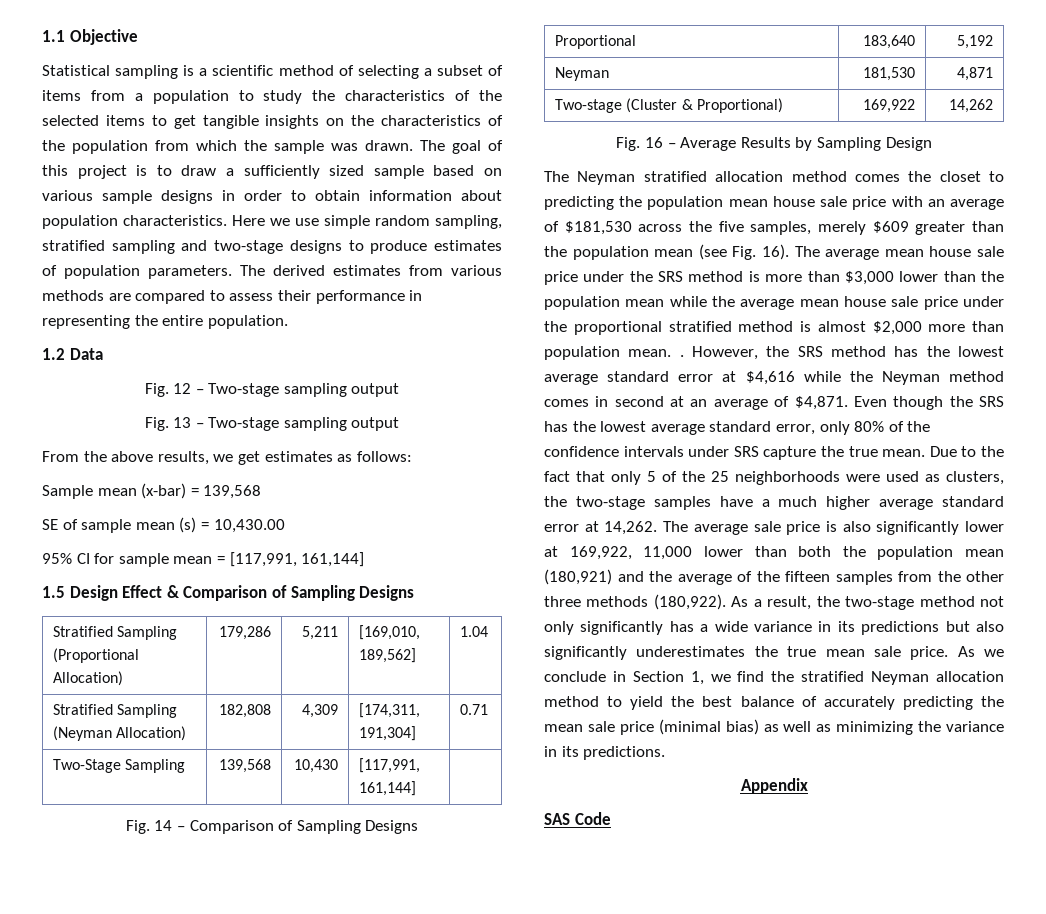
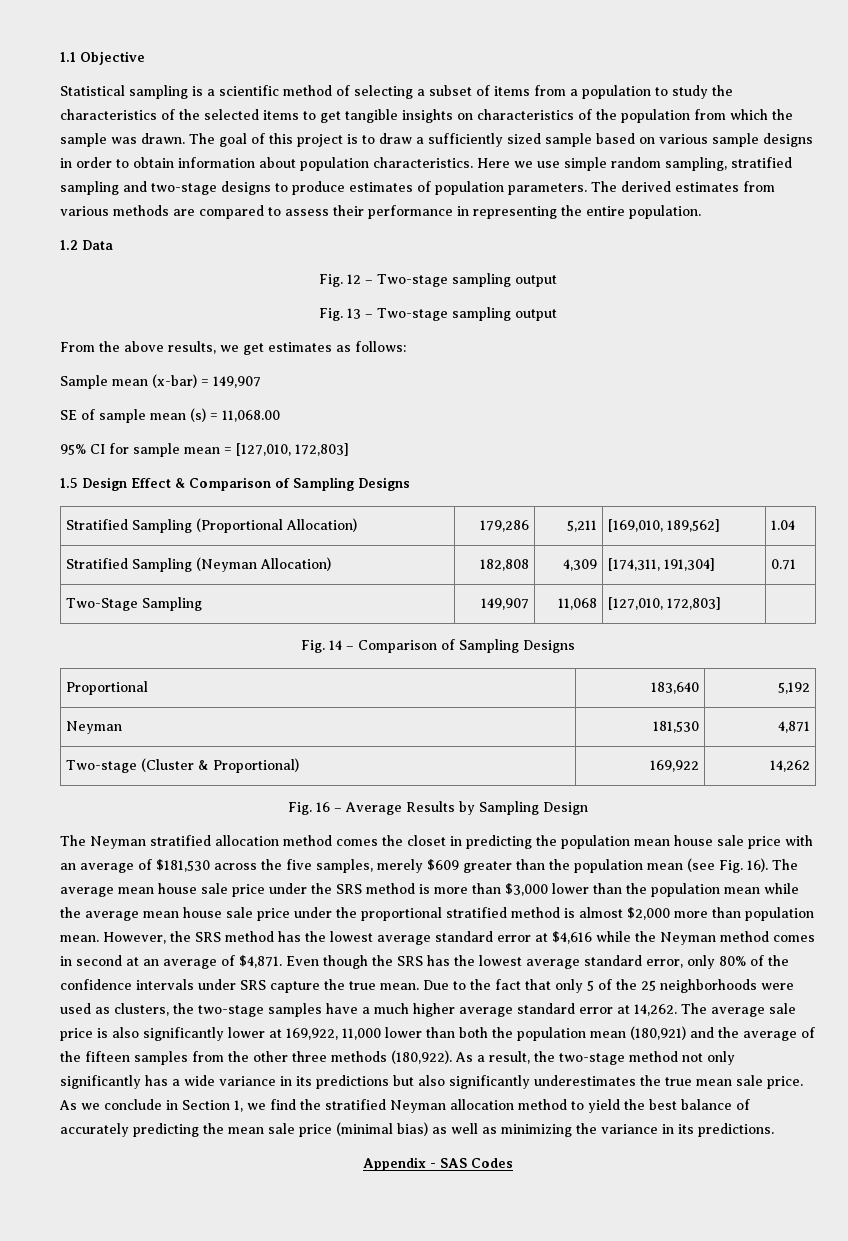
- Statistical sampling is a scientific method of selecting a subset of items from a population to study the characteristics of the selected items to get tangible insights on the characteristics of the population from which the sample was drawn.
+ Statistical sampling is a scientific method of selecting a subset of items from a population to study the characteristics of the selected items to get tangible insights on characteristics of the population from which the sample was drawn.
- Sample mean (x-bar) = 139,568
+ Sample mean (x-bar) = 149,907
- SE of sample mean (s) = 10,430.00
+ SE of sample mean (s) = 11,068.00
- 95% CI for sample mean = [117,991, 161,144]
+ 95% CI for sample mean = [127,010, 172,803]
- Two-Stage Sampling | 139,568 | 10,430 | [117,991, 161,144] |
+ Two-Stage Sampling | 149,907 | 11,068 | [127,010, 172,803] |
- The Neyman stratified allocation method comes the closet to predicting the population mean house sale price with an average of $181,530 across the five samples, merely $609 greater than the population mean (see Fig. 16).
+ The Neyman stratified allocation method comes the closet in predicting the population mean house sale price with an average of $181,530 across the five samples, merely $609 greater than the population mean (see Fig. 16).
- The average mean house sale price under the SRS method is more than $3,000 lower than the population mean while the average mean house sale price under the proportional stratified method is almost $2,000 more than population mean. .
+ The average mean house sale price under the SRS method is more than $3,000 lower than the population mean while the average mean house sale price under the proportional stratified method is almost $2,000 more than population mean.
- Appendix
- SAS Code
+ Appendix - SAS Codes

